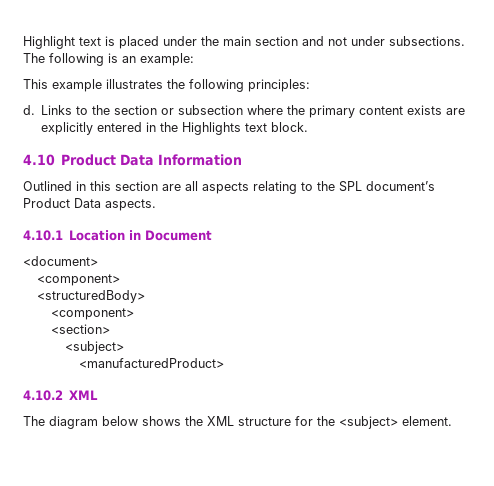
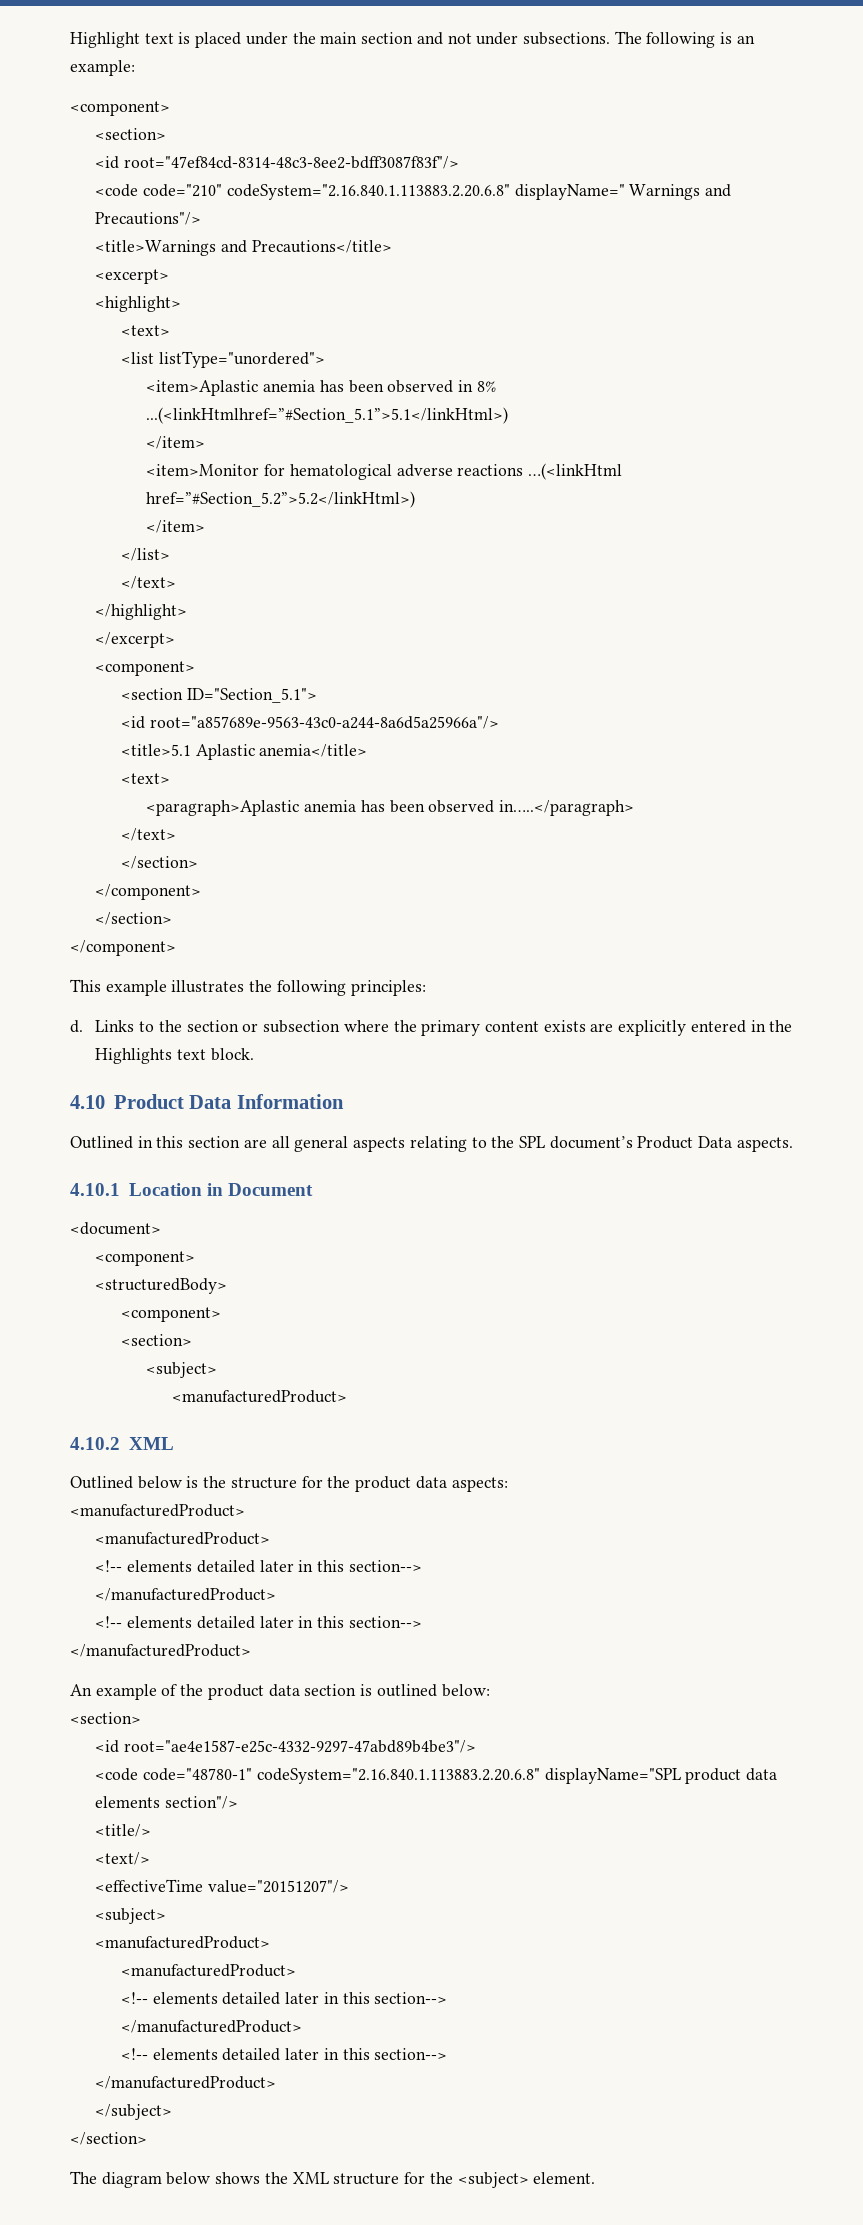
  The following is an example:
+ <component>
+ <section>
+ <id root="47ef84cd-8314-48c3-8ee2-bdff3087f83f"/>
+ <code code="210" codeSystem="2.16.840.1.113883.2.20.6.8" displayName=" Warnings and Precautions"/>
+ <title>Warnings and Precautions</title>
+ <excerpt>
+ <highlight>
+ <text>
+ <list listType="unordered">
+ <item>Aplastic anemia has been observed in 8% ...(<linkHtmlhref=”#Section_5.1”>5.1</linkHtml>)
+ </item>
+ <item>Monitor for hematological adverse reactions …(<linkHtml href=”#Section_5.2”>5.2</linkHtml>)
+ </item>
+ </list>
+ </text>
+ </highlight>
+ </excerpt>
+ <component>
+ <section ID="Section_5.1">
+ <id root="a857689e-9563-43c0-a244-8a6d5a25966a"/>
+ <title>5.1 Aplastic anemia</title>
+ <text>
+ <paragraph>Aplastic anemia has been observed in…..</paragraph>
+ </text>
+ </section>
+ </component>
+ </section>
+ </component>
- Outlined in this section are all aspects relating to the SPL document’s Product Data aspects.
+ Outlined in this section are all general aspects relating to the SPL document’s Product Data aspects.
+ Outlined below is the structure for the product data aspects:
+ <manufacturedProduct>
+ <manufacturedProduct>
+ <!-- elements detailed later in this section-->
+ </manufacturedProduct>
+ <!-- elements detailed later in this section-->
+ </manufacturedProduct>
+ An example of the product data section is outlined below:
+ <section>
+ <id root="ae4e1587-e25c-4332-9297-47abd89b4be3"/>
+ <code code="48780-1" codeSystem="2.16.840.1.113883.2.20.6.8" displayName="SPL product data elements section"/>
+ <title/>
+ <text/>
+ <effectiveTime value="20151207"/>
+ <subject>
+ <manufacturedProduct>
+ <manufacturedProduct>
+ <!-- elements detailed later in this section-->
+ </manufacturedProduct>
+ <!-- elements detailed later in this section-->
+ </manufacturedProduct>
+ </subject>
+ </section>

